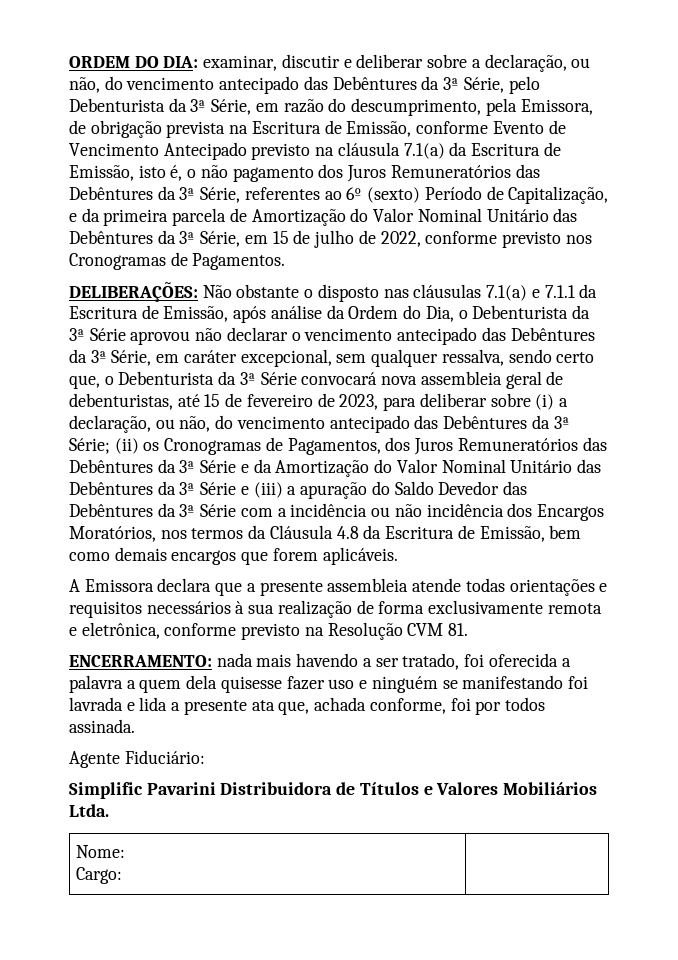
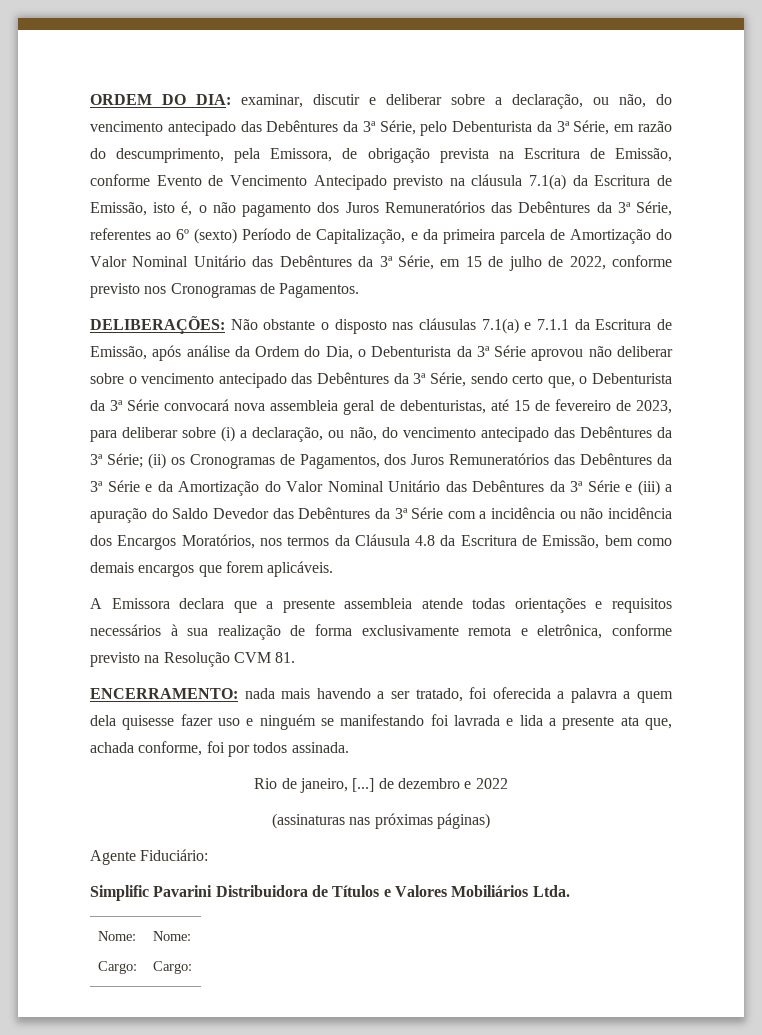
- Não obstante o disposto nas cláusulas 7.1(a) e 7.1.1 da Escritura de Emissão, após análise da Ordem do Dia, o Debenturista da 3ª Série aprovou não declarar o vencimento antecipado das Debêntures da 3ª Série, em caráter excepcional, sem qualquer ressalva, sendo certo que, o Debenturista da 3ª Série convocará nova assembleia geral de debenturistas, até 15 de fevereiro de 2023, para deliberar sobre (i) a declaração, ou não, do vencimento antecipado das Debêntures da 3ª Série;
+ Não obstante o disposto nas cláusulas 7.1(a) e 7.1.1 da Escritura de Emissão, após análise da Ordem do Dia, o Debenturista da 3ª Série aprovou não deliberar sobre o vencimento antecipado das Debêntures da 3ª Série, sendo certo que, o Debenturista da 3ª Série convocará nova assembleia geral de debenturistas, até 15 de fevereiro de 2023, para deliberar sobre (i) a declaração, ou não, do vencimento antecipado das Debêntures da 3ª Série;
+ Rio de janeiro, [...] de dezembro e 2022
+ (assinaturas nas próximas páginas)
  Simplific Pavarini Distribuidora de Títulos e Valores Mobiliários Ltda.
  Nome:
- Cargo: |
+ Cargo: | Nome:
+ Cargo:

